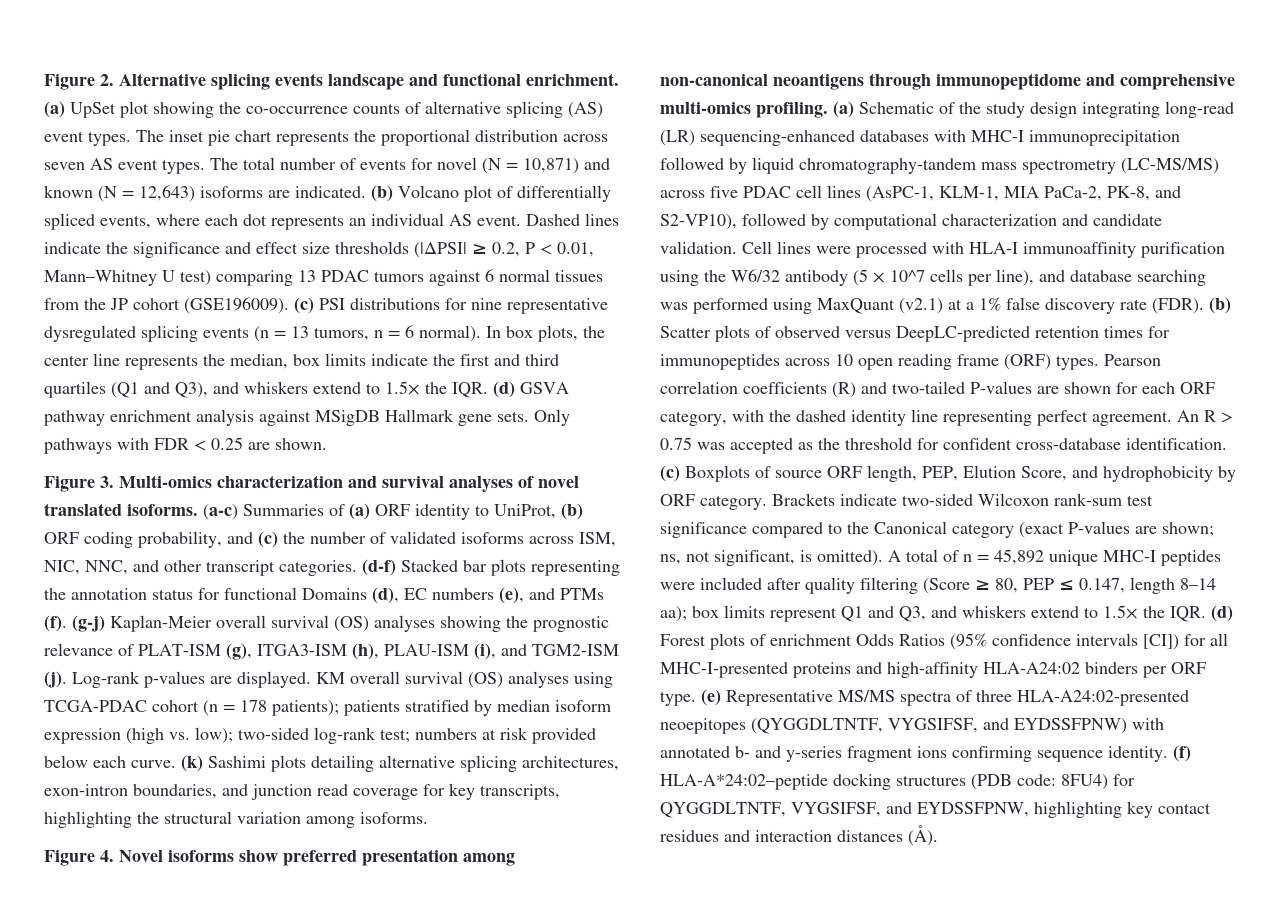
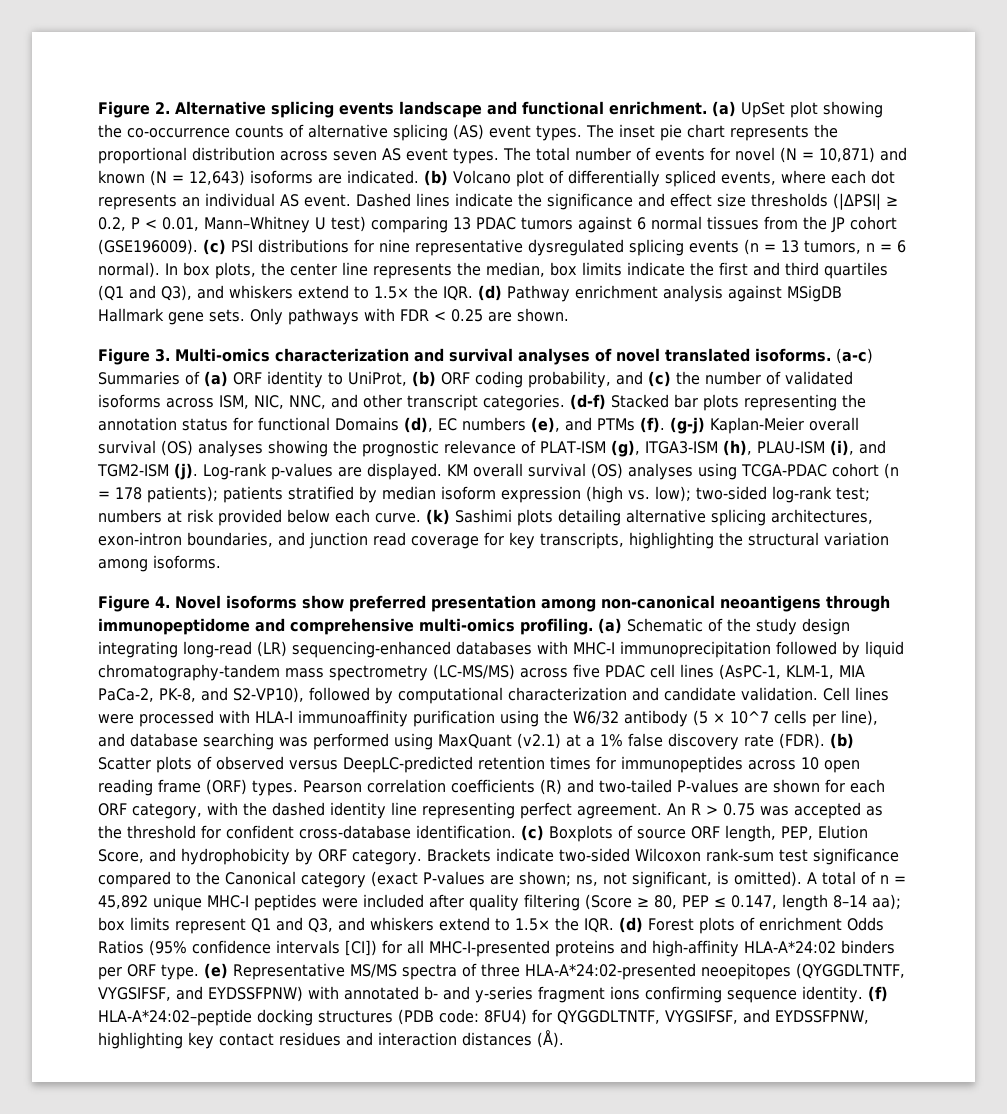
- In box plots, the center line represents the median, box limits indicate the first and third quartiles (Q1 and Q3), and whiskers extend to 1.5× the IQR. (d) GSVA pathway enrichment analysis against MSigDB Hallmark gene sets.
+ In box plots, the center line represents the median, box limits indicate the first and third quartiles (Q1 and Q3), and whiskers extend to 1.5× the IQR. (d) Pathway enrichment analysis against MSigDB Hallmark gene sets.
- A total of n = 45,892 unique MHC-I peptides were included after quality filtering (Score ≥ 80, PEP ≤ 0.147, length 8–14 aa); box limits represent Q1 and Q3, and whiskers extend to 1.5× the IQR. (d) Forest plots of enrichment Odds Ratios (95% confidence intervals [CI]) for all MHC-I-presented proteins and high-affinity HLA-A24:02 binders per ORF type.
+ A total of n = 45,892 unique MHC-I peptides were included after quality filtering (Score ≥ 80, PEP ≤ 0.147, length 8–14 aa); box limits represent Q1 and Q3, and whiskers extend to 1.5× the IQR. (d) Forest plots of enrichment Odds Ratios (95% confidence intervals [CI]) for all MHC-I-presented proteins and high-affinity HLA-A*24:02 binders per ORF type.
- (e) Representative MS/MS spectra of three HLA-A24:02-presented neoepitopes (QYGGDLTNTF, VYGSIFSF, and EYDSSFPNW) with annotated b- and y-series fragment ions confirming sequence identity.
+ (e) Representative MS/MS spectra of three HLA-A*24:02-presented neoepitopes (QYGGDLTNTF, VYGSIFSF, and EYDSSFPNW) with annotated b- and y-series fragment ions confirming sequence identity.

